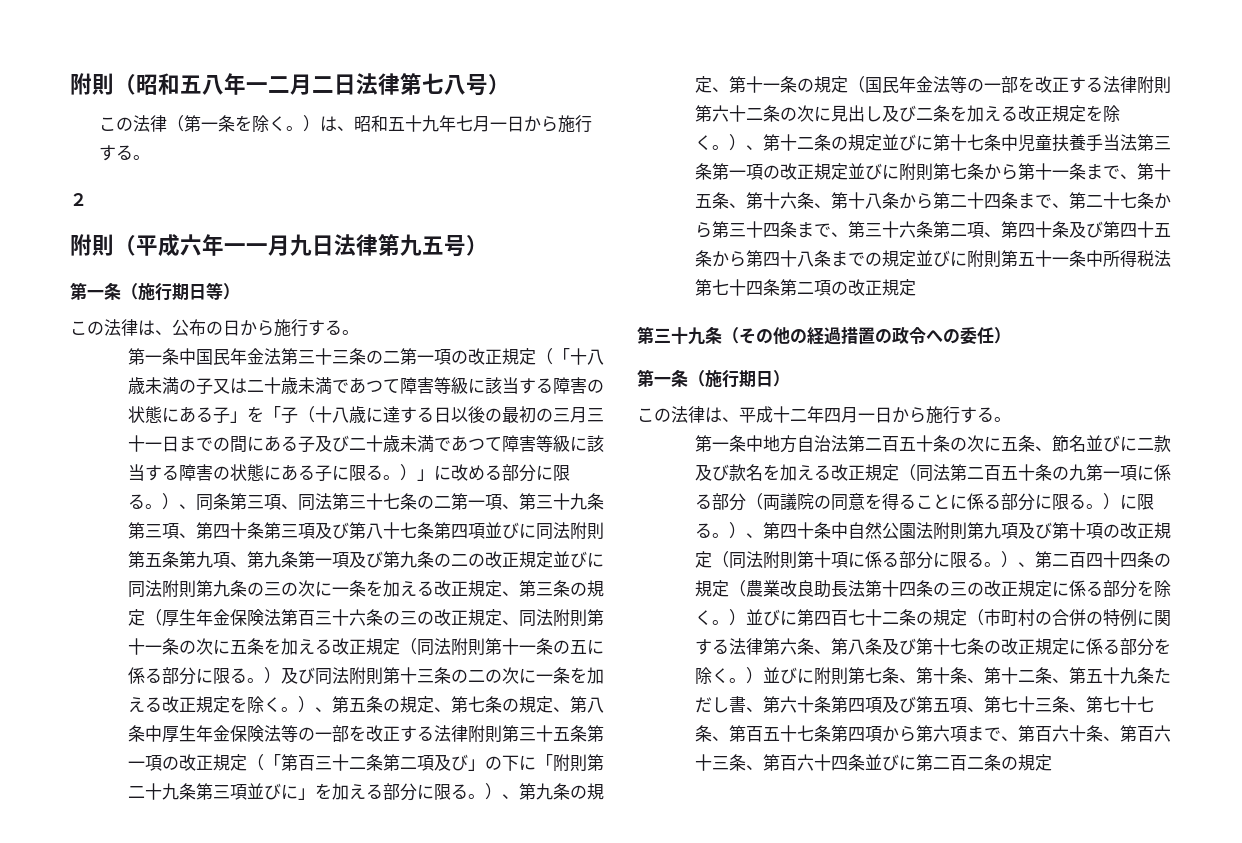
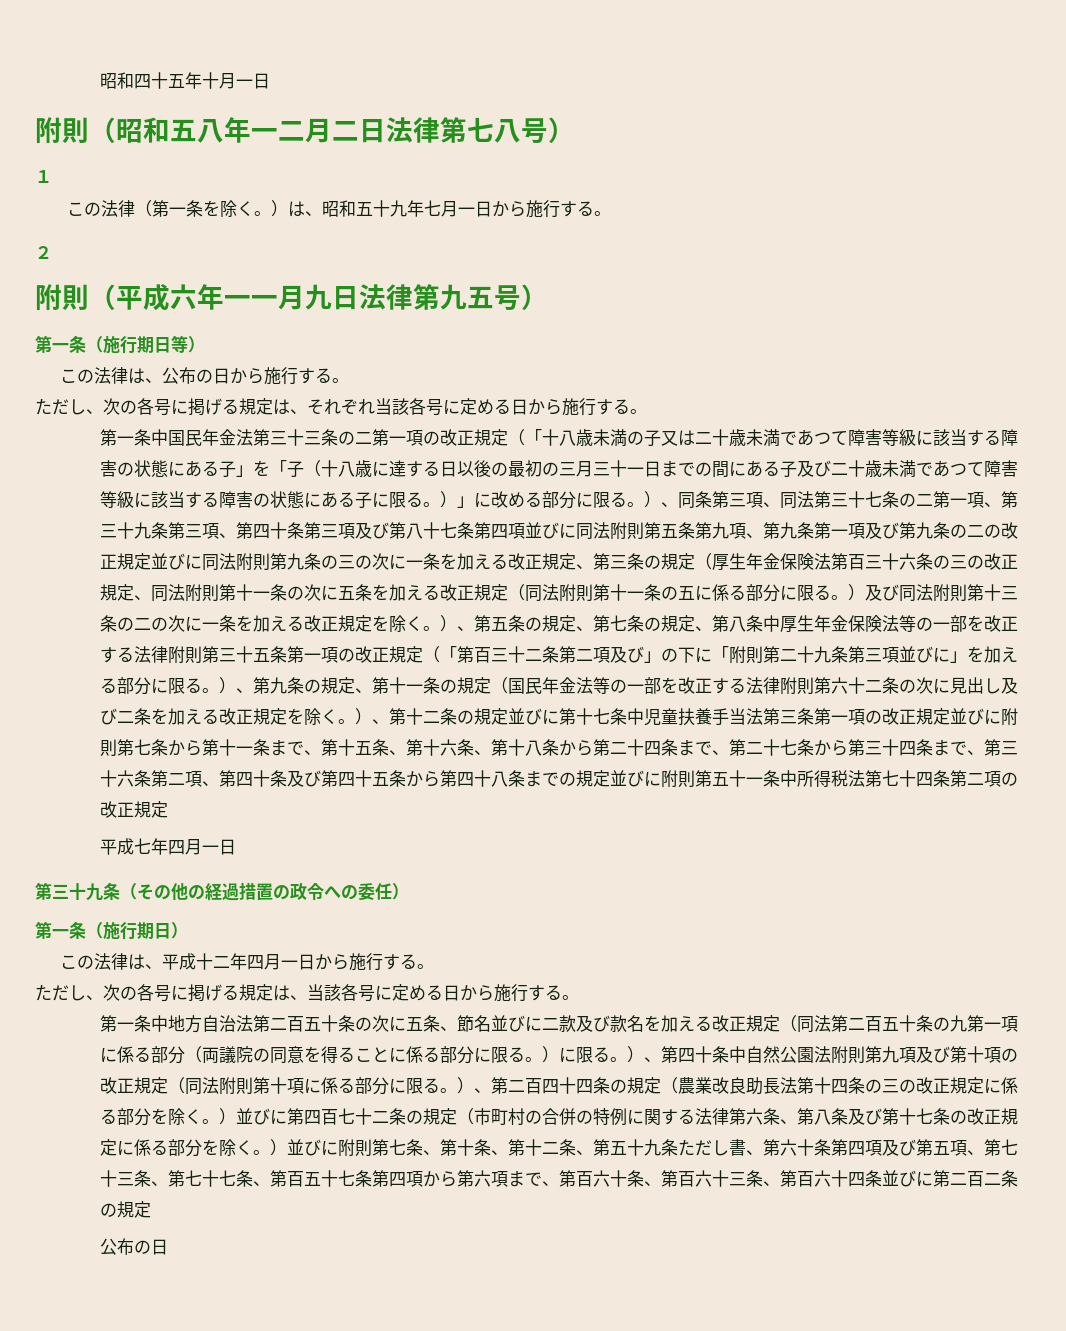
+ 昭和四十五年十月一日
+ １
+ ただし、次の各号に掲げる規定は、それぞれ当該各号に定める日から施行する。
+ 平成七年四月一日
+ ただし、次の各号に掲げる規定は、当該各号に定める日から施行する。
  第一条中地方自治法第二百五十条の次に五条、節名並びに二款及び款名を加える改正規定（同法第二百五十条の九第一項に係る部分（両議院の同意を得ることに係る部分に限る。）に限る。）、第四十条中自然公園法附則第九項及び第十項の改正規定（同法附則第十項に係る部分に限る。）、第二百四十四条の規定（農業改良助長法第十四条の三の改正規定に係る部分を除く。）並びに第四百七十二条の規定（市町村の合併の特例に関する法律第六条、第八条及び第十七条の改正規定に係る部分を除く。）並びに附則第七条、第十条、第十二条、第五十九条ただし書、第六十条第四項及び第五項、第七十三条、第七十七条、第百五十七条第四項から第六項まで、第百六十条、第百六十三条、第百六十四条並びに第二百二条の規定
+ 公布の日

